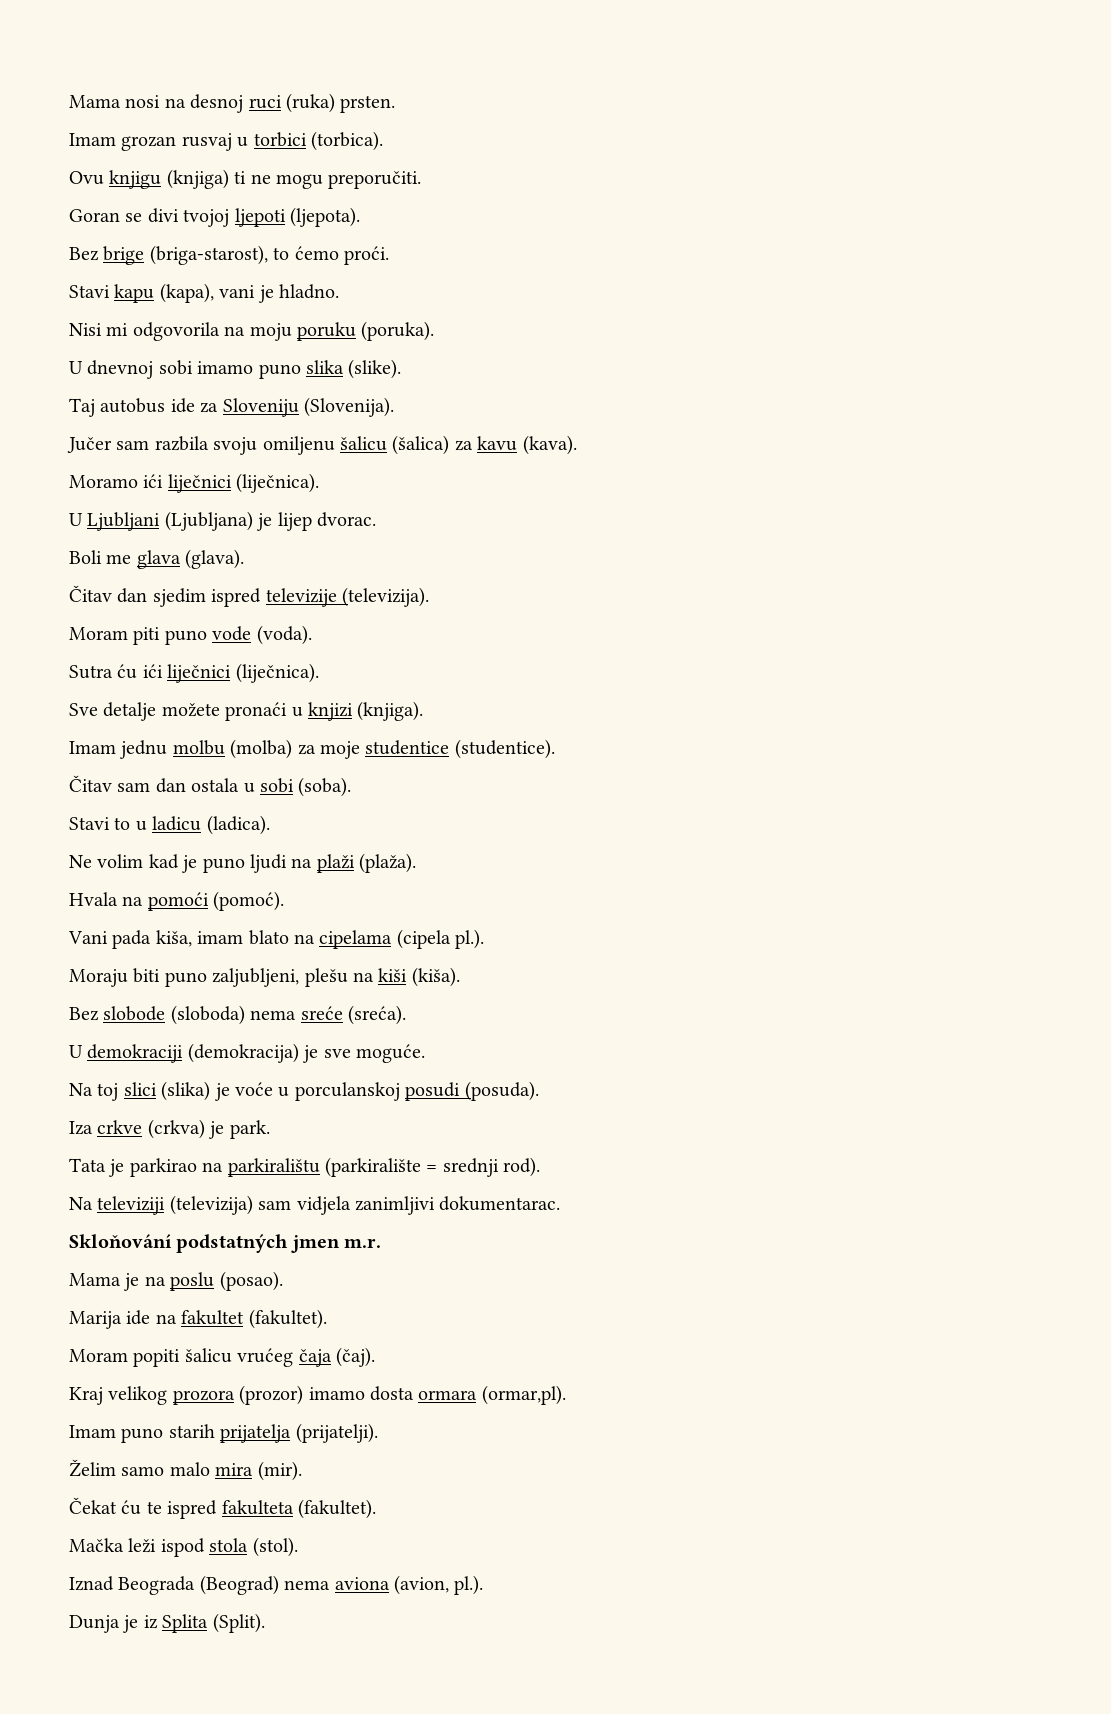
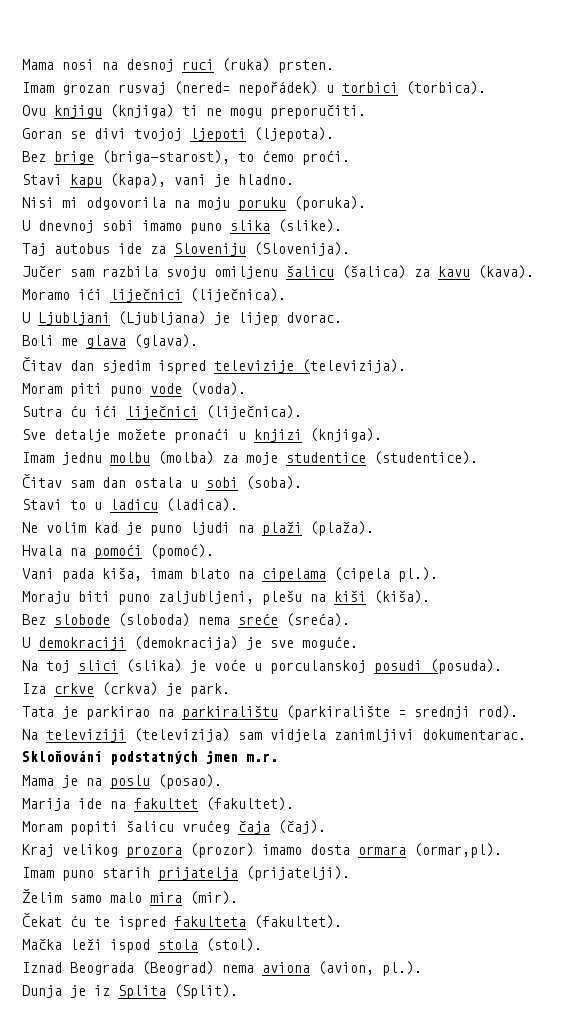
- Imam grozan rusvaj u torbici (torbica).
+ Imam grozan rusvaj (nered= nepořádek) u torbici (torbica).

